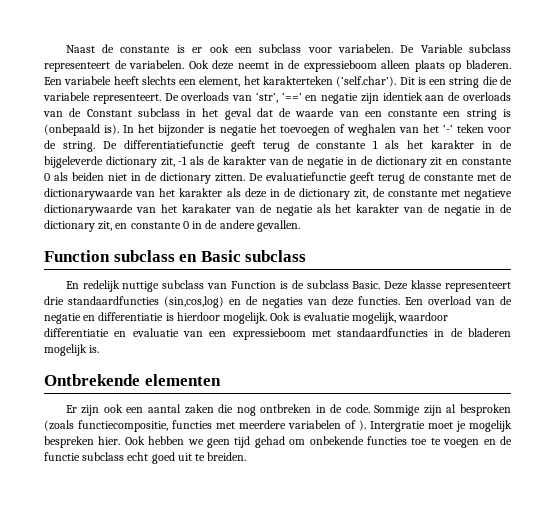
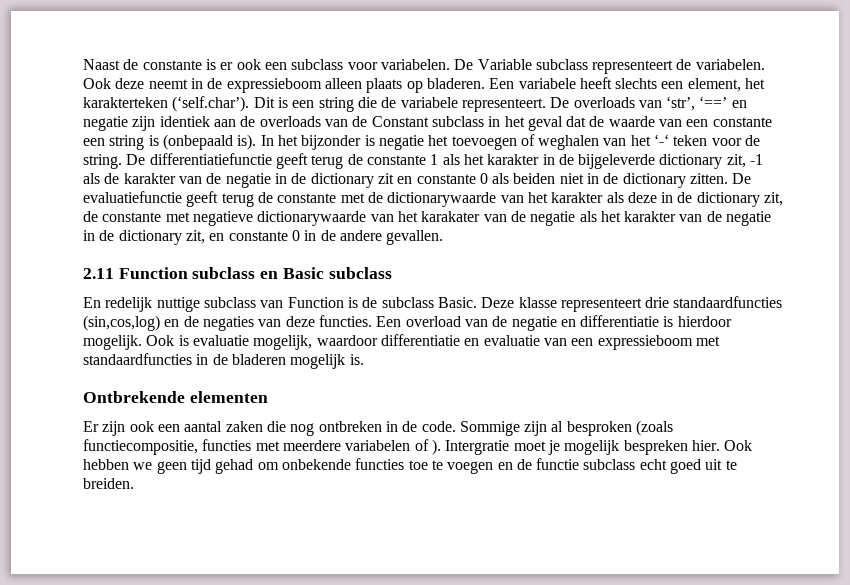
- Function subclass en Basic subclass
+ 2.11 Function subclass en Basic subclass

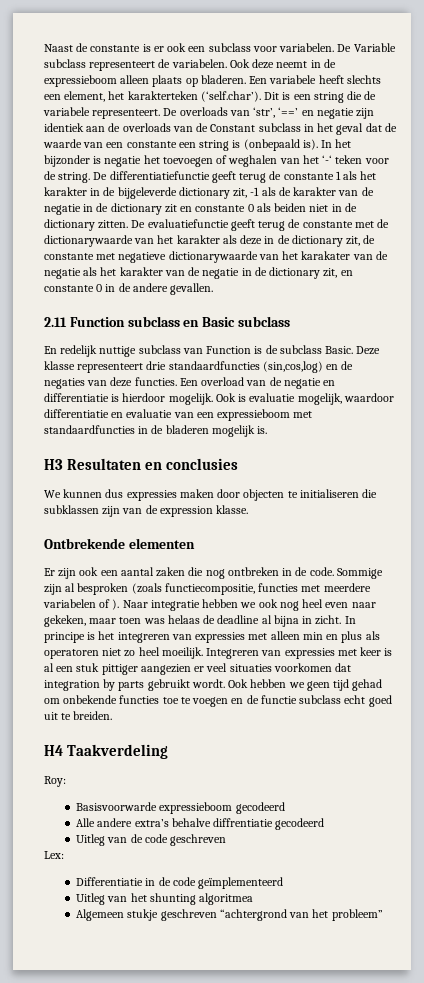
+ H3 Resultaten en conclusies
+ We kunnen dus expressies maken door objecten te initialiseren die subklassen zijn van de expression klasse.
- Intergratie moet je mogelijk bespreken hier.
+ Naar integratie hebben we ook nog heel even naar gekeken, maar toen was helaas de deadline al bijna in zicht. In principe is het integreren van expressies met alleen min en plus als operatoren niet zo heel moeilijk. Integreren van expressies met keer is al een stuk pittiger aangezien er veel situaties voorkomen dat integration by parts gebruikt wordt.
+ H4 Taakverdeling
+ Roy:
+ Basisvoorwarde expressieboom gecodeerd
+ Alle andere extra’s behalve diffrentiatie gecodeerd
+ Uitleg van de code geschreven
+ Lex:
+ Differentiatie in de code geïmplementeerd
+ Uitleg van het shunting algoritmea
+ Algemeen stukje geschreven “achtergrond van het probleem”

